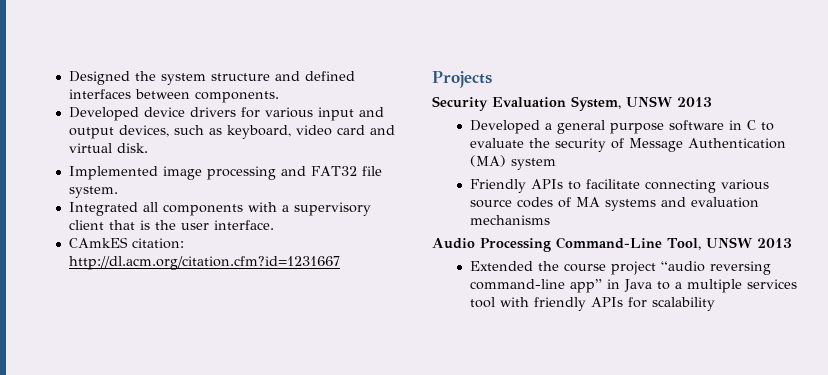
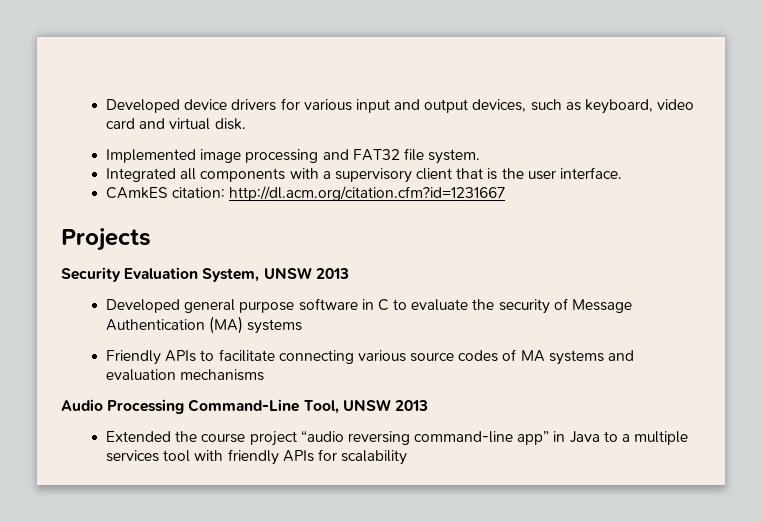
- Designed the system structure and defined interfaces between components.
- Developed a general purpose software in C to evaluate the security of Message Authentication (MA) system
+ Developed general purpose software in C to evaluate the security of Message Authentication (MA) systems

